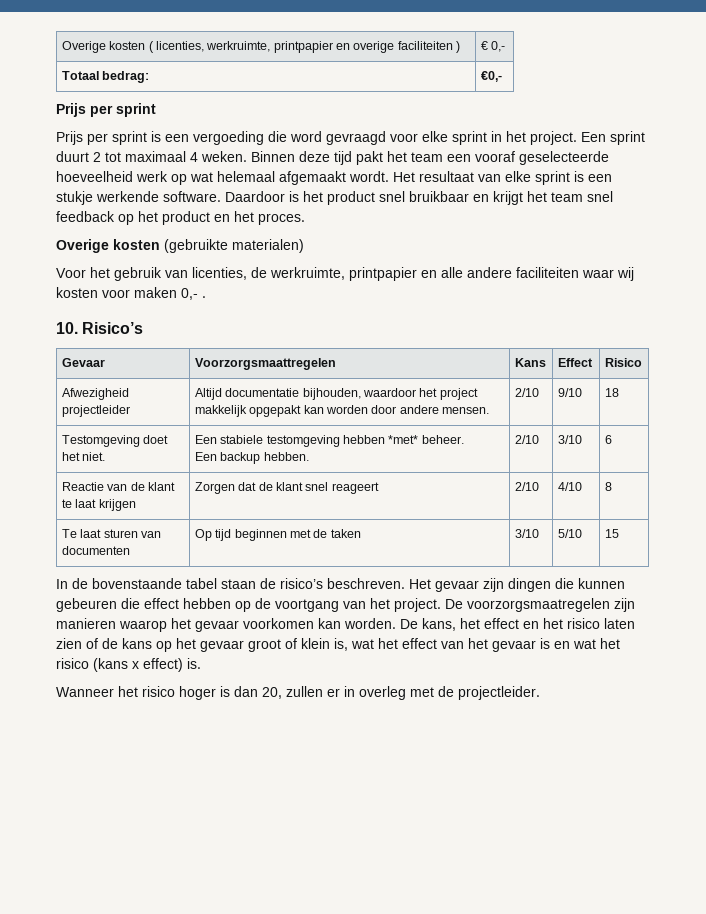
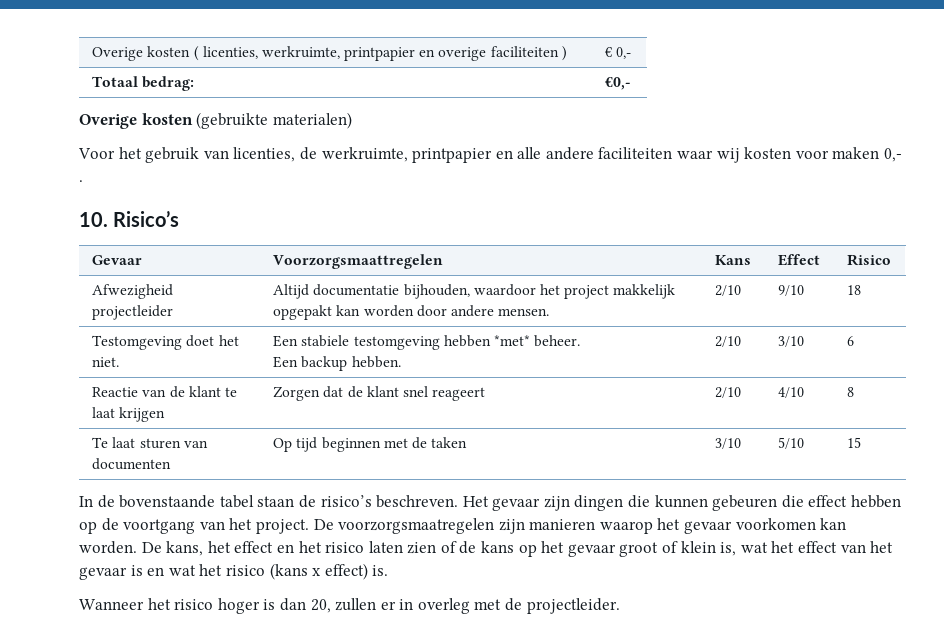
  Totaal bedrag: | €0,-
- Prijs per sprint
- Prijs per sprint is een vergoeding die word gevraagd voor elke sprint in het project. Een sprint duurt 2 tot maximaal 4 weken. Binnen deze tijd pakt het team een vooraf geselecteerde hoeveelheid werk op wat helemaal afgemaakt wordt. Het resultaat van elke sprint is een stukje werkende software. Daardoor is het product snel bruikbaar en krijgt het team snel feedback op het product en het proces.

